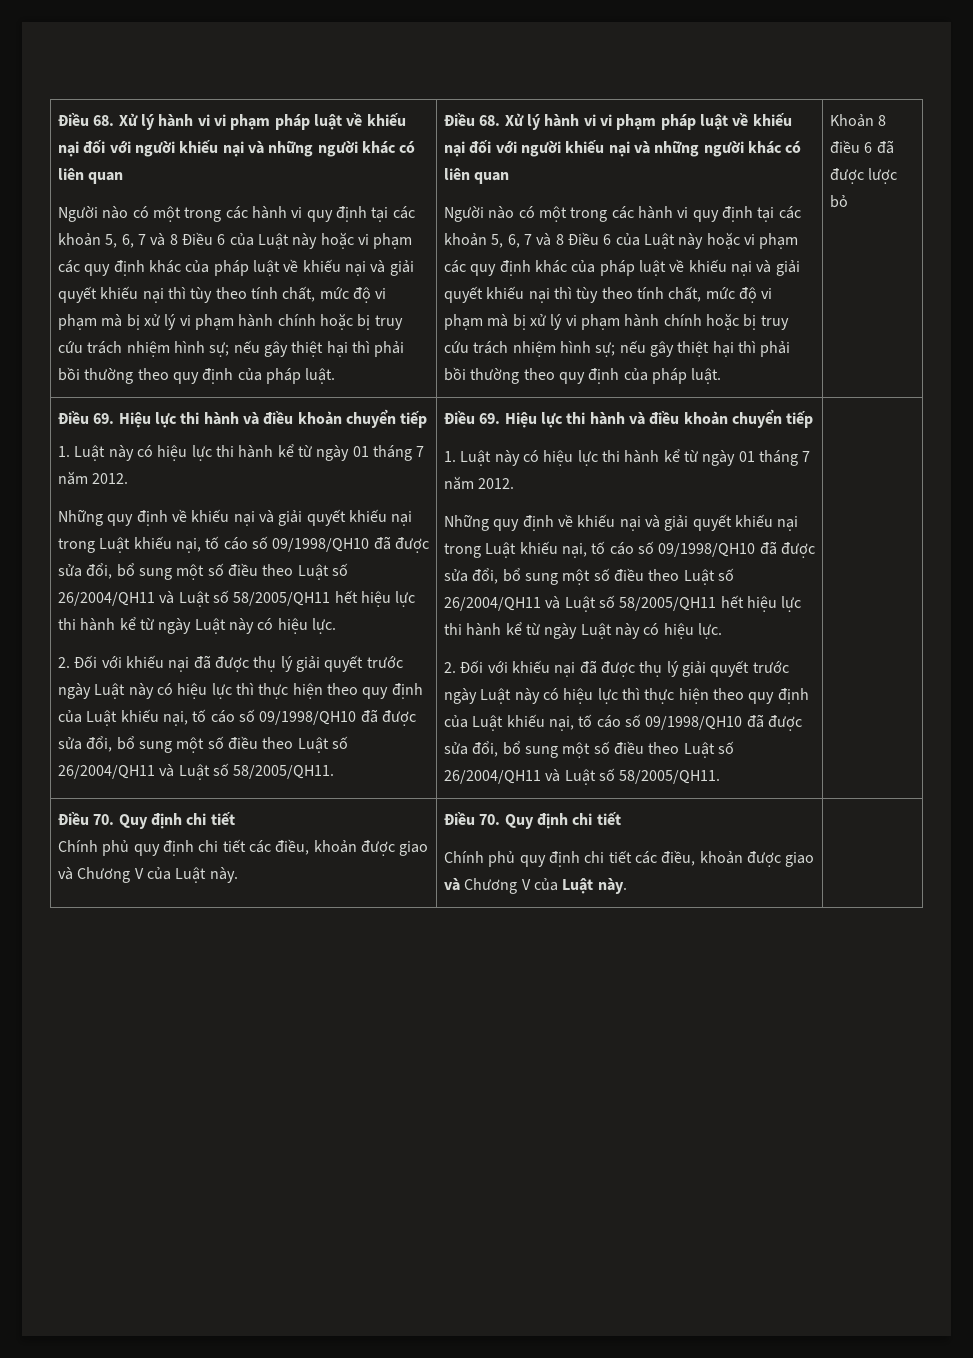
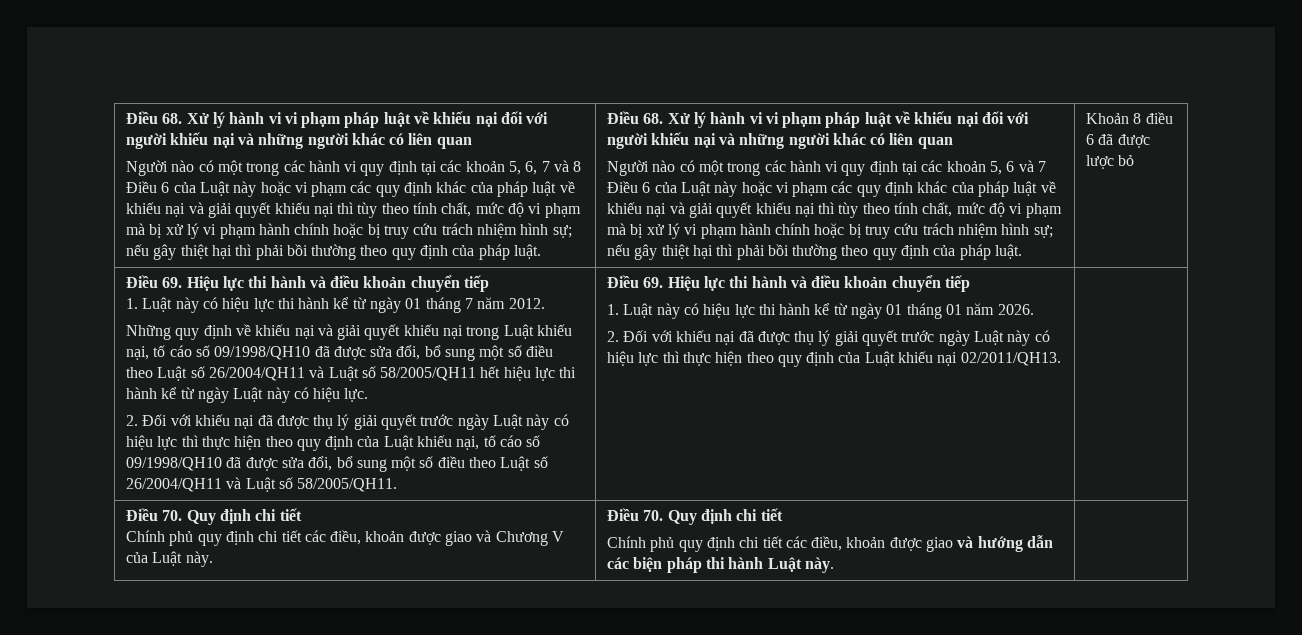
  nếu gây thiệt hại thì phải bồi thường theo quy định của pháp luật. | Điều 68. Xử lý hành vi vi phạm pháp luật về khiếu nại đối với người khiếu nại và những người khác có liên quan
- Người nào có một trong các hành vi quy định tại các khoản 5, 6, 7 và 8 Điều 6 của Luật này hoặc vi phạm các quy định khác của pháp luật về khiếu nại và giải quyết khiếu nại thì tùy theo tính chất, mức độ vi phạm mà bị xử lý vi phạm hành chính hoặc bị truy cứu trách nhiệm hình sự;
+ Người nào có một trong các hành vi quy định tại các khoản 5, 6 và 7 Điều 6 của Luật này hoặc vi phạm các quy định khác của pháp luật về khiếu nại và giải quyết khiếu nại thì tùy theo tính chất, mức độ vi phạm mà bị xử lý vi phạm hành chính hoặc bị truy cứu trách nhiệm hình sự;
  2. Đối với khiếu nại đã được thụ lý giải quyết trước ngày Luật này có hiệu lực thì thực hiện theo quy định của Luật khiếu nại, tố cáo số 09/1998/QH10 đã được sửa đổi, bổ sung một số điều theo Luật số 26/2004/QH11 và Luật số 58/2005/QH11. | Điều 69. Hiệu lực thi hành và điều khoản chuyển tiếp
- 1. Luật này có hiệu lực thi hành kể từ ngày 01 tháng 7 năm 2012.
- Những quy định về khiếu nại và giải quyết khiếu nại trong Luật khiếu nại, tố cáo số 09/1998/QH10 đã được sửa đổi, bổ sung một số điều theo Luật số 26/2004/QH11 và Luật số 58/2005/QH11 hết hiệu lực thi hành kể từ ngày Luật này có hiệu lực.
- 2. Đối với khiếu nại đã được thụ lý giải quyết trước ngày Luật này có hiệu lực thì thực hiện theo quy định của Luật khiếu nại, tố cáo số 09/1998/QH10 đã được sửa đổi, bổ sung một số điều theo Luật số 26/2004/QH11 và Luật số 58/2005/QH11.
+ 1. Luật này có hiệu lực thi hành kể từ ngày 01 tháng 01 năm 2026.
+ 2. Đối với khiếu nại đã được thụ lý giải quyết trước ngày Luật này có hiệu lực thì thực hiện theo quy định của Luật khiếu nại 02/2011/QH13.
  Chính phủ quy định chi tiết các điều, khoản được giao và Chương V của Luật này. | Điều 70. Quy định chi tiết
- Chính phủ quy định chi tiết các điều, khoản được giao và Chương V của Luật này.
+ Chính phủ quy định chi tiết các điều, khoản được giao và hướng dẫn các biện pháp thi hành Luật này.

